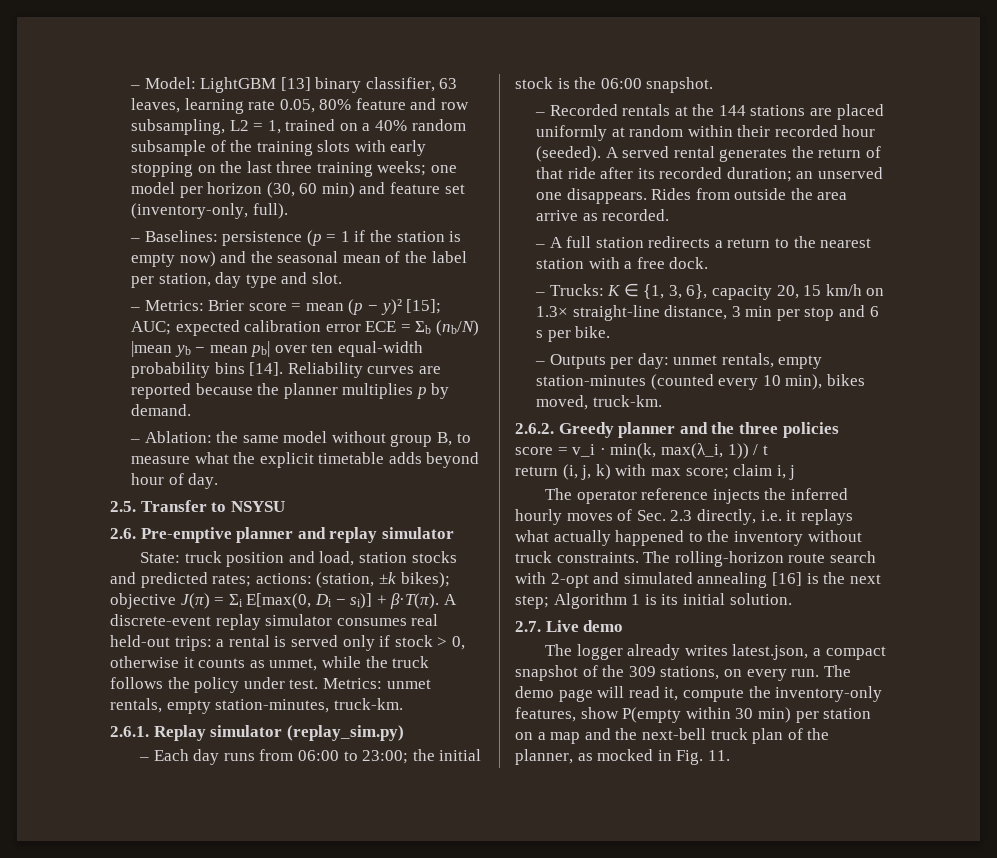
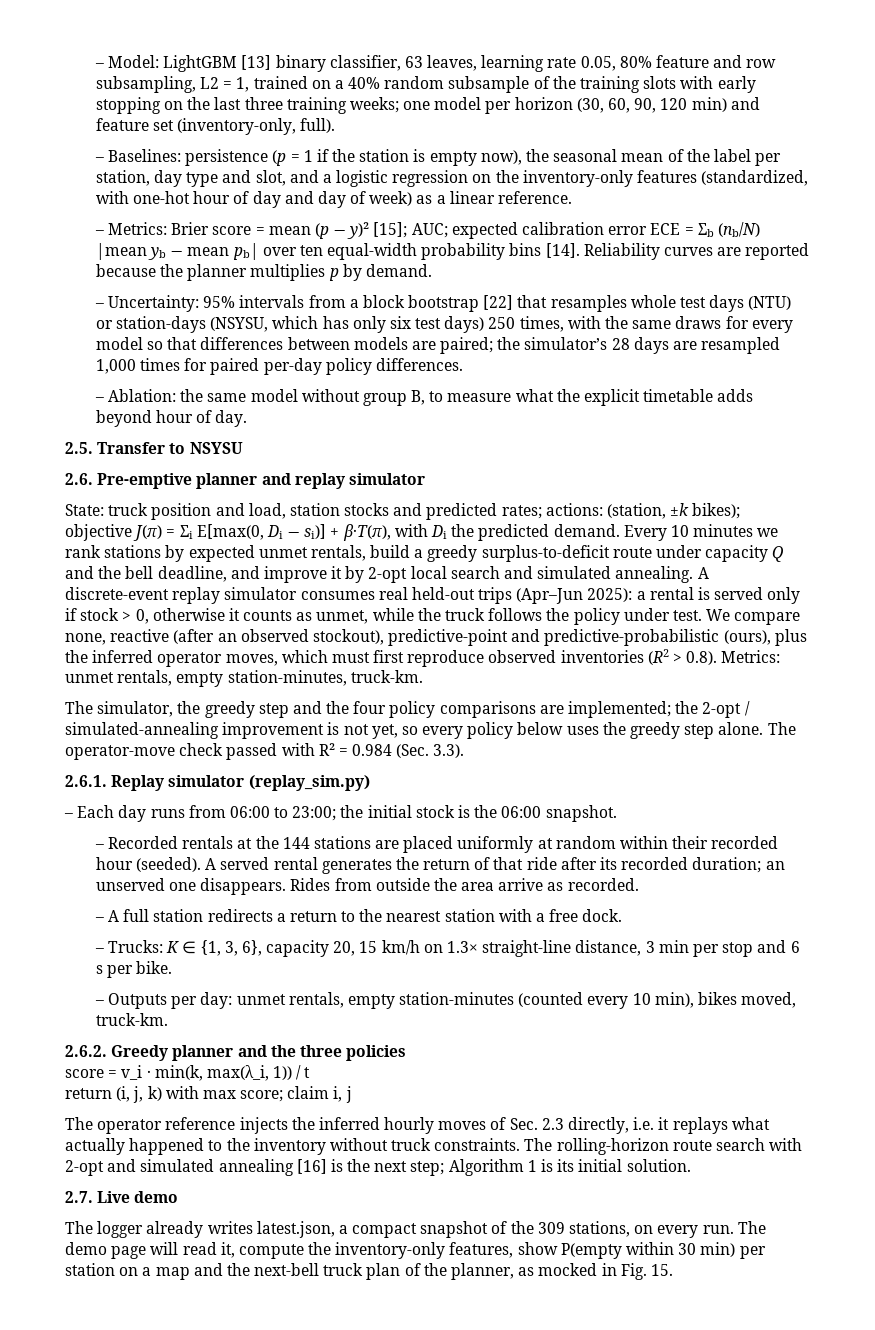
- – Model: LightGBM [13] binary classifier, 63 leaves, learning rate 0.05, 80% feature and row subsampling, L2 = 1, trained on a 40% random subsample of the training slots with early stopping on the last three training weeks; one model per horizon (30, 60 min) and feature set (inventory-only, full).
+ – Model: LightGBM [13] binary classifier, 63 leaves, learning rate 0.05, 80% feature and row subsampling, L2 = 1, trained on a 40% random subsample of the training slots with early stopping on the last three training weeks; one model per horizon (30, 60, 90, 120 min) and feature set (inventory-only, full).
- – Baselines: persistence (p = 1 if the station is empty now) and the seasonal mean of the label per station, day type and slot.
+ – Baselines: persistence (p = 1 if the station is empty now), the seasonal mean of the label per station, day type and slot, and a logistic regression on the inventory-only features (standardized, with one-hot hour of day and day of week) as a linear reference.
+ – Uncertainty: 95% intervals from a block bootstrap [22] that resamples whole test days (NTU) or station-days (NSYSU, which has only six test days) 250 times, with the same draws for every model so that differences between models are paired; the simulator’s 28 days are resampled 1,000 times for paired per-day policy differences.
- State: truck position and load, station stocks and predicted rates; actions: (station, ±k bikes); objective J(π) = Σi E[max(0, Di − si)] + β·T(π).
+ State: truck position and load, station stocks and predicted rates; actions: (station, ±k bikes); objective J(π) = Σi E[max(0, Di − si)] + β·T(π), with Di the predicted demand. Every 10 minutes we rank stations by expected unmet rentals, build a greedy surplus-to-deficit route under capacity Q and the bell deadline, and improve it by 2-opt local search and simulated annealing.
- A discrete-event replay simulator consumes real held-out trips: a rental is served only if stock > 0, otherwise it counts as unmet, while the truck follows the policy under test.
+ A discrete-event replay simulator consumes real held-out trips (Apr–Jun 2025): a rental is served only if stock > 0, otherwise it counts as unmet, while the truck follows the policy under test.
- Metrics: unmet rentals, empty station-minutes, truck-km.
+ We compare none, reactive (after an observed stockout), predictive-point and predictive-probabilistic (ours), plus the inferred operator moves, which must first reproduce observed inventories (R2 > 0.8). Metrics: unmet rentals, empty station-minutes, truck-km.
+ The simulator, the greedy step and the four policy comparisons are implemented; the 2-opt / simulated-annealing improvement is not yet, so every policy below uses the greedy step alone. The operator-move check passed with R² = 0.984 (Sec. 3.3).
- The demo page will read it, compute the inventory-only features, show P(empty within 30 min) per station on a map and the next-bell truck plan of the planner, as mocked in Fig. 11.
+ The demo page will read it, compute the inventory-only features, show P(empty within 30 min) per station on a map and the next-bell truck plan of the planner, as mocked in Fig. 15.

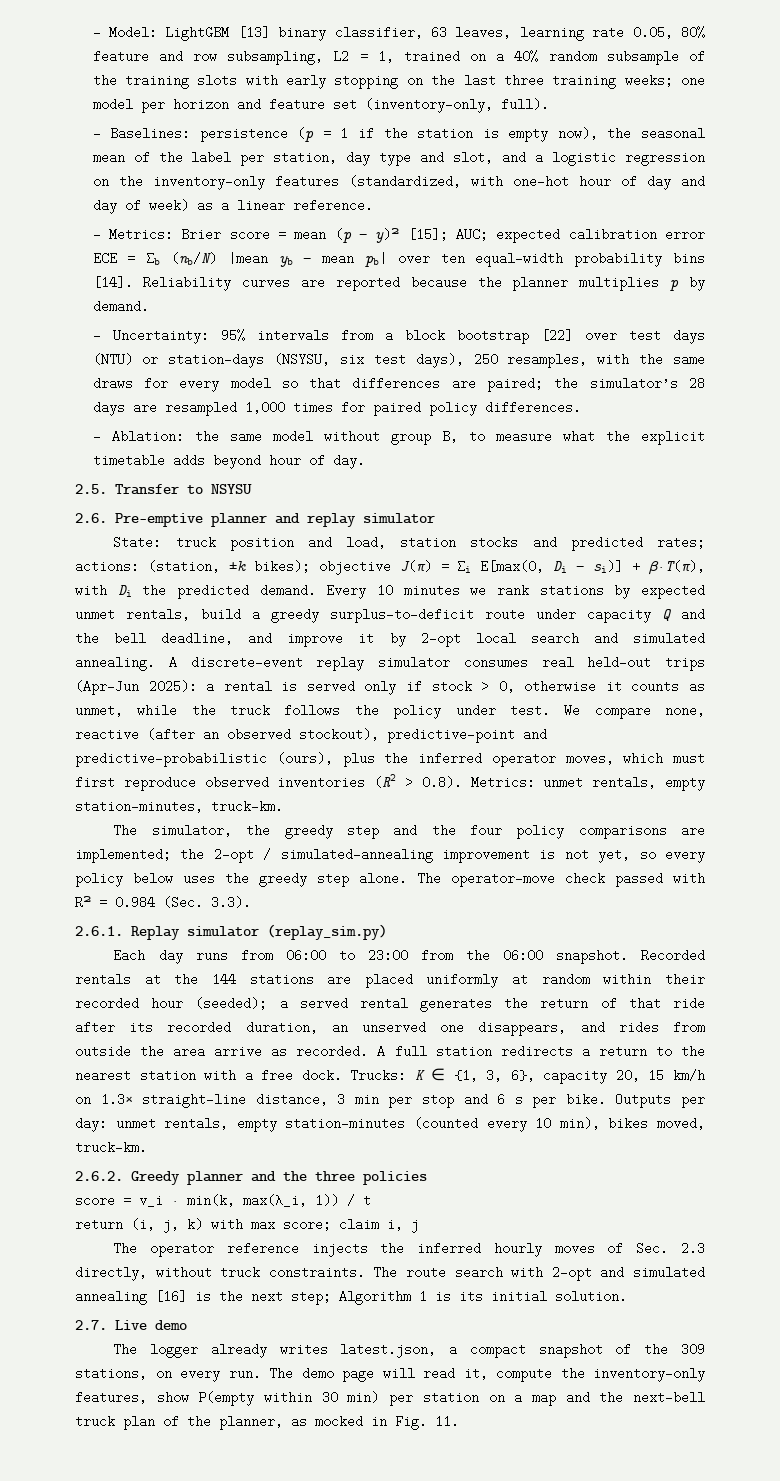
- – Model: LightGBM [13] binary classifier, 63 leaves, learning rate 0.05, 80% feature and row subsampling, L2 = 1, trained on a 40% random subsample of the training slots with early stopping on the last three training weeks; one model per horizon (30, 60, 90, 120 min) and feature set (inventory-only, full).
+ – Model: LightGBM [13] binary classifier, 63 leaves, learning rate 0.05, 80% feature and row subsampling, L2 = 1, trained on a 40% random subsample of the training slots with early stopping on the last three training weeks; one model per horizon and feature set (inventory-only, full).
- – Uncertainty: 95% intervals from a block bootstrap [22] that resamples whole test days (NTU) or station-days (NSYSU, which has only six test days) 250 times, with the same draws for every model so that differences between models are paired; the simulator’s 28 days are resampled 1,000 times for paired per-day policy differences.
+ – Uncertainty: 95% intervals from a block bootstrap [22] over test days (NTU) or station-days (NSYSU, six test days), 250 resamples, with the same draws for every model so that differences are paired; the simulator’s 28 days are resampled 1,000 times for paired policy differences.
- – Each day runs from 06:00 to 23:00; the initial stock is the 06:00 snapshot.
- – Recorded rentals at the 144 stations are placed uniformly at random within their recorded hour (seeded). A served rental generates the return of that ride after its recorded duration; an unserved one disappears. Rides from outside the area arrive as recorded.
- – A full station redirects a return to the nearest station with a free dock.
- – Trucks:
+ Each day runs from 06:00 to 23:00 from the 06:00 snapshot. Recorded rentals at the 144 stations are placed uniformly at random within their recorded hour (seeded); a served rental generates the return of that ride after its recorded duration, an unserved one disappears, and rides from outside the area arrive as recorded. A full station redirects a return to the nearest station with a free dock. Trucks:
- K ∈ {1, 3, 6}, capacity 20, 15 km/h on 1.3× straight-line distance, 3 min per stop and 6 s per bike.
- – Outputs per day:
+ K ∈ {1, 3, 6}, capacity 20, 15 km/h on 1.3× straight-line distance, 3 min per stop and 6 s per bike. Outputs per day:
- The operator reference injects the inferred hourly moves of Sec. 2.3 directly, i.e. it replays what actually happened to the inventory without truck constraints.
+ The operator reference injects the inferred hourly moves of Sec. 2.3 directly, without truck constraints.
- The rolling-horizon route search with 2-opt and simulated annealing [16] is the next step; Algorithm 1 is its initial solution.
+ The route search with 2-opt and simulated annealing [16] is the next step; Algorithm 1 is its initial solution.
- The demo page will read it, compute the inventory-only features, show P(empty within 30 min) per station on a map and the next-bell truck plan of the planner, as mocked in Fig. 15.
+ The demo page will read it, compute the inventory-only features, show P(empty within 30 min) per station on a map and the next-bell truck plan of the planner, as mocked in Fig. 11.

